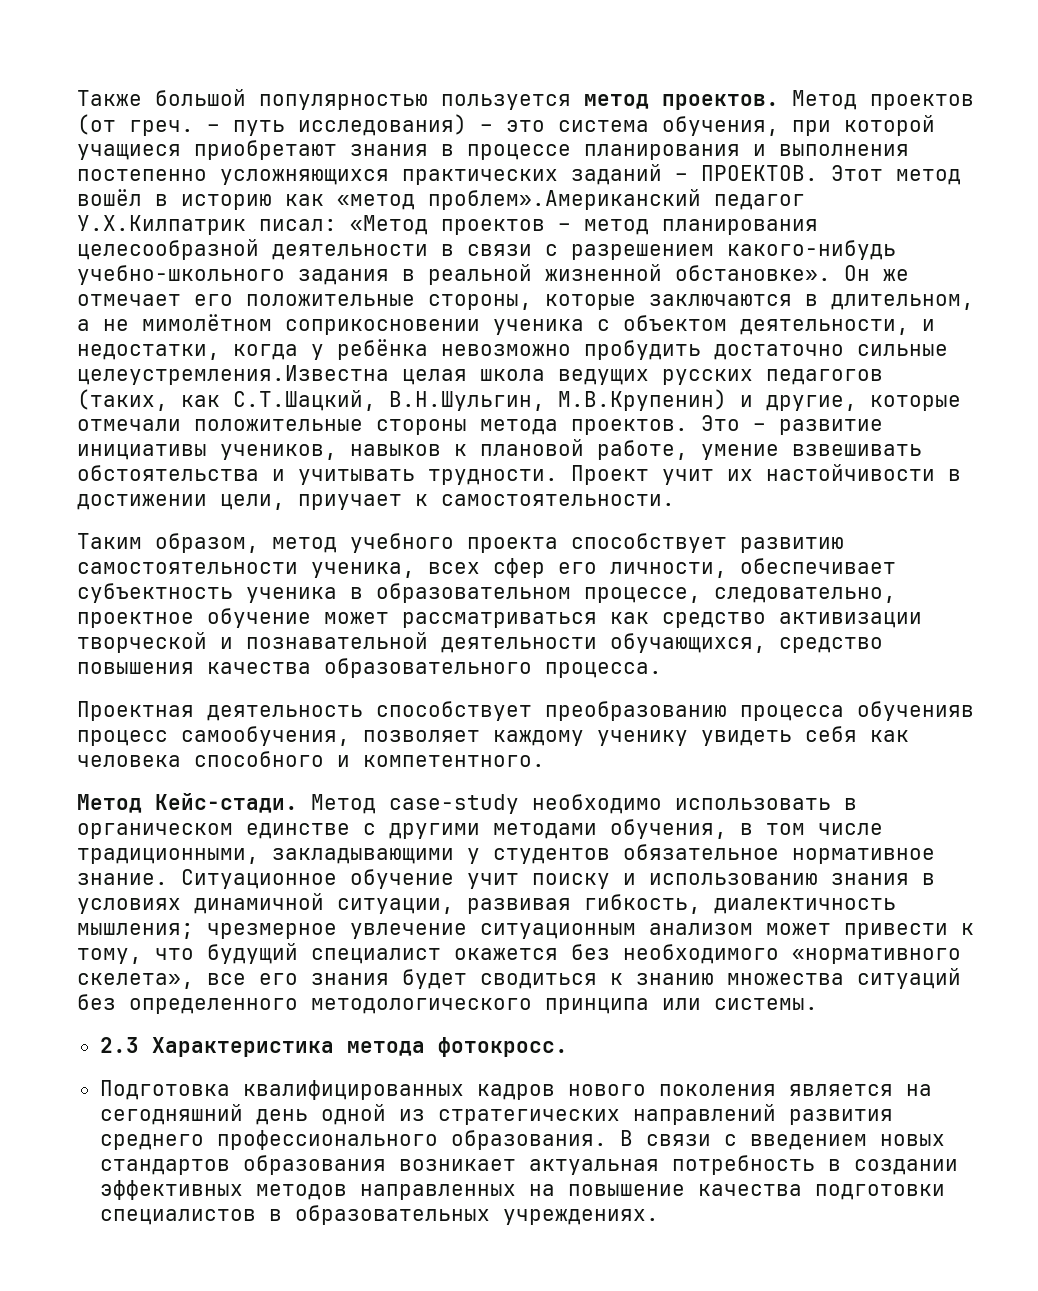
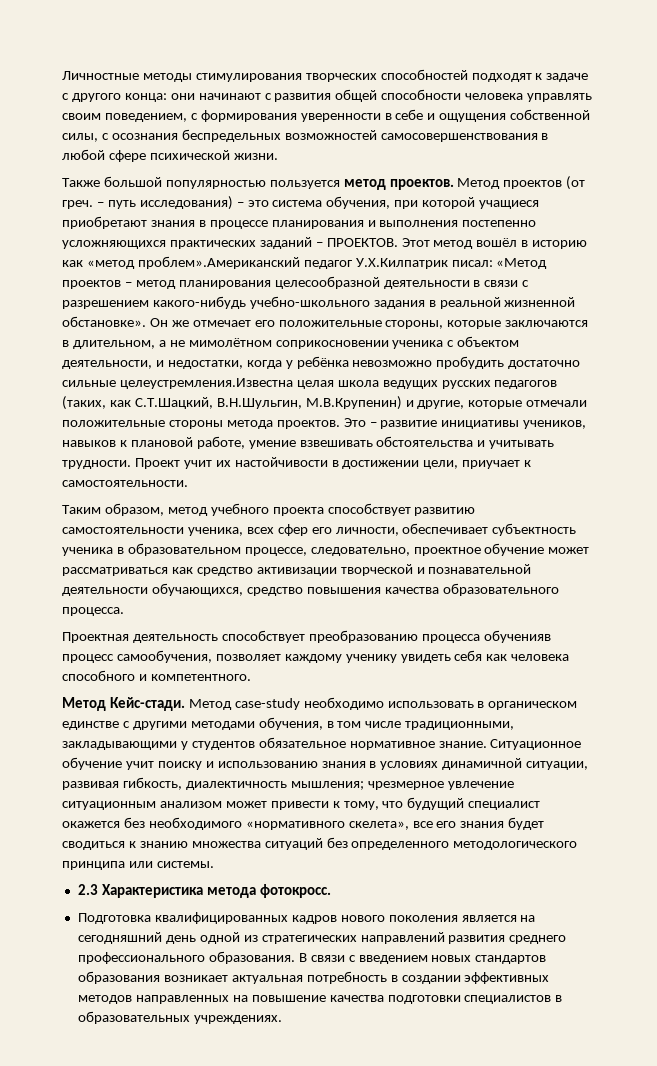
+ Личностные методы стимулирования творческих способностей подходят к задаче с другого конца: они начинают с развития общей способности человека управлять своим поведением, с формирования уверенности в себе и ощущения собственной силы, с осознания беспредельных возможностей самосовершенствования в любой сфере психической жизни.

